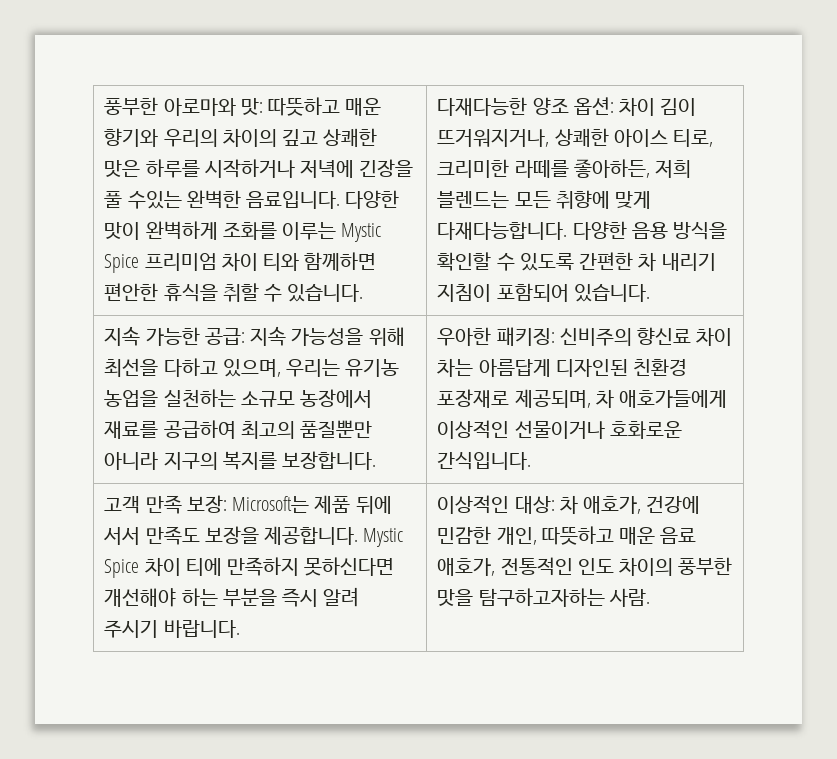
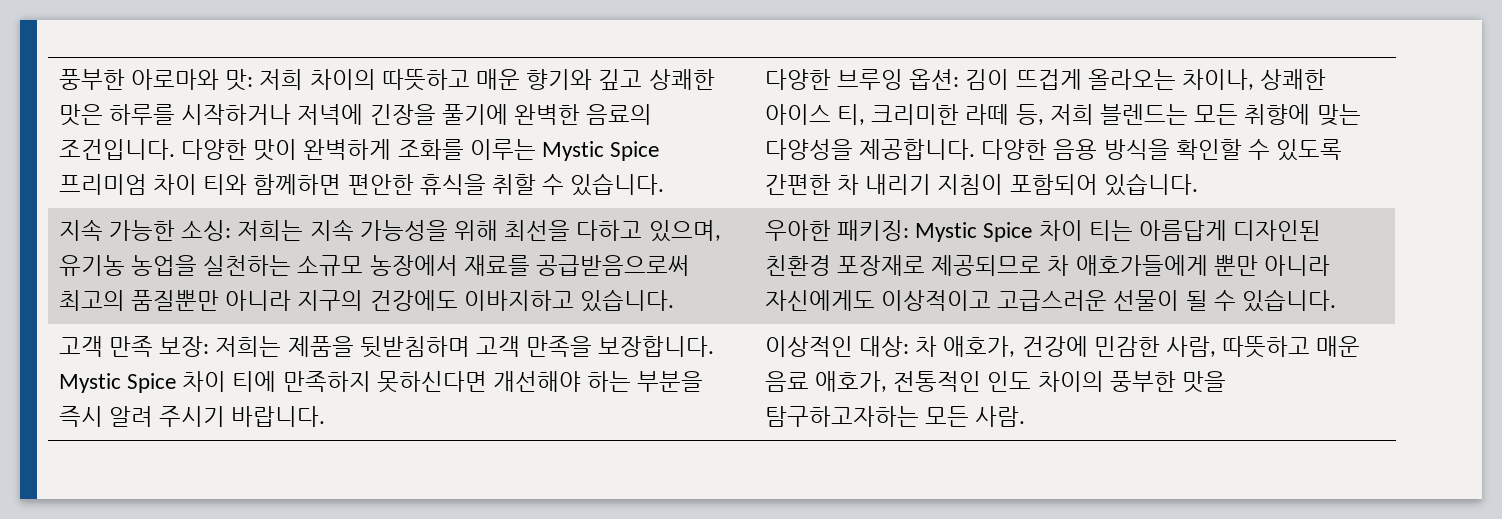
- 풍부한 아로마와 맛: 따뜻하고 매운 향기와 우리의 차이의 깊고 상쾌한 맛은 하루를 시작하거나 저녁에 긴장을 풀 수있는 완벽한 음료입니다.
+ 풍부한 아로마와 맛: 저희 차이의 따뜻하고 매운 향기와 깊고 상쾌한 맛은 하루를 시작하거나 저녁에 긴장을 풀기에 완벽한 음료의 조건입니다.
- 다재다능한 양조 옵션: 차이 김이 뜨거워지거나, 상쾌한 아이스 티로, 크리미한 라떼를 좋아하든, 저희 블렌드는 모든 취향에 맞게 다재다능합니다.
+ 다양한 브루잉 옵션: 김이 뜨겁게 올라오는 차이나, 상쾌한 아이스 티, 크리미한 라떼 등, 저희 블렌드는 모든 취향에 맞는 다양성을 제공합니다.
- 지속 가능한 공급: 지속 가능성을 위해 최선을 다하고 있으며, 우리는 유기농 농업을 실천하는 소규모 농장에서 재료를 공급하여 최고의 품질뿐만 아니라 지구의 복지를 보장합니다.
+ 지속 가능한 소싱: 저희는 지속 가능성을 위해 최선을 다하고 있으며, 유기농 농업을 실천하는 소규모 농장에서 재료를 공급받음으로써 최고의 품질뿐만 아니라 지구의 건강에도 이바지하고 있습니다.
- 우아한 패키징: 신비주의 향신료 차이 차는 아름답게 디자인된 친환경 포장재로 제공되며, 차 애호가들에게 이상적인 선물이거나 호화로운 간식입니다.
- 고객 만족 보장: Microsoft는 제품 뒤에 서서 만족도 보장을 제공합니다.
+ 우아한 패키징: Mystic Spice 차이 티는 아름답게 디자인된 친환경 포장재로 제공되므로 차 애호가들에게 뿐만 아니라 자신에게도 이상적이고 고급스러운 선물이 될 수 있습니다.
+ 고객 만족 보장: 저희는 제품을 뒷받침하며 고객 만족을 보장합니다.
- 이상적인 대상: 차 애호가, 건강에 민감한 개인, 따뜻하고 매운 음료 애호가, 전통적인 인도 차이의 풍부한 맛을 탐구하고자하는 사람.
+ 이상적인 대상: 차 애호가, 건강에 민감한 사람, 따뜻하고 매운 음료 애호가, 전통적인 인도 차이의 풍부한 맛을 탐구하고자하는 모든 사람.

